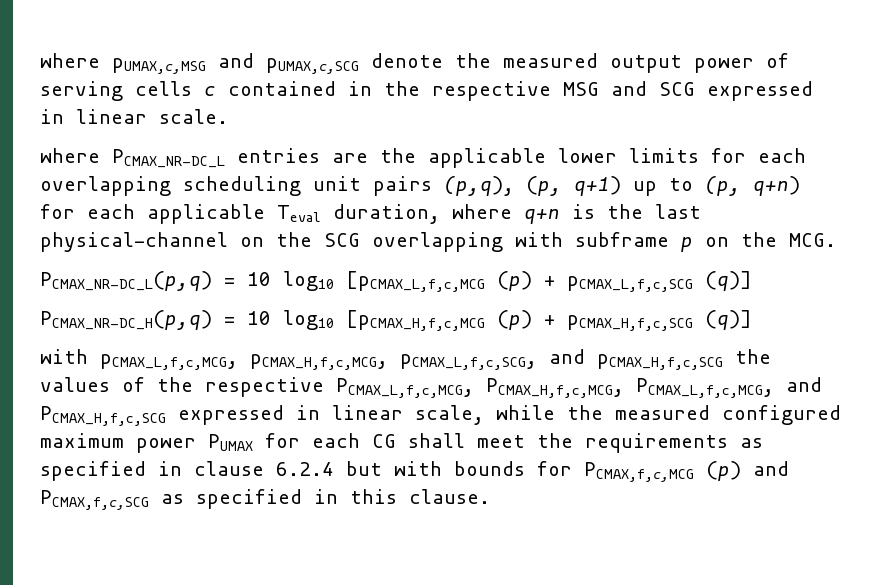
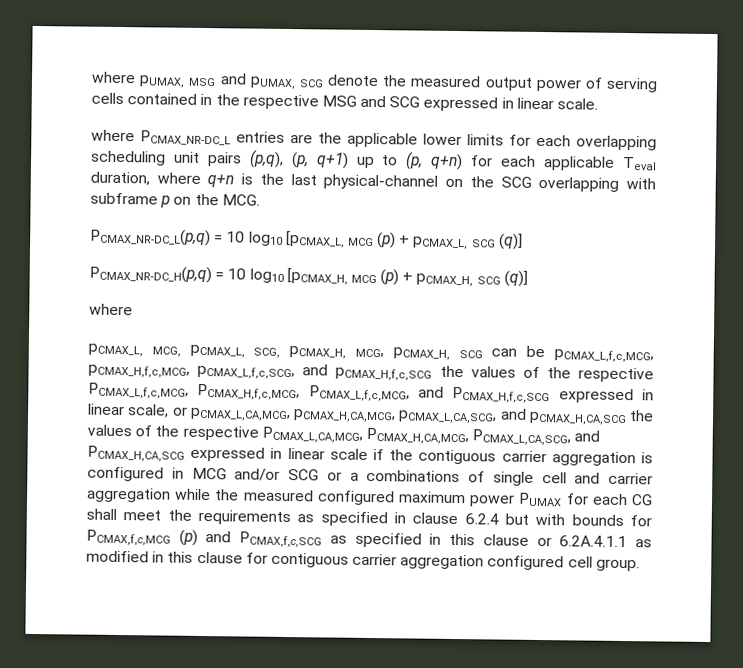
- where pUMAX,c,MSG and pUMAX,c,SCG denote the measured output power of serving cells c contained in the respective MSG and SCG expressed in linear scale.
+ where pUMAX, MSG and pUMAX, SCG denote the measured output power of serving cells contained in the respective MSG and SCG expressed in linear scale.
- PCMAX_NR-DC_L(p,q) = 10 log10 [pCMAX_L,f,c,MCG (p) + pCMAX_L,f,c,SCG (q)]
+ PCMAX_NR-DC_L(p,q) = 10 log10 [pCMAX_L, MCG (p) + pCMAX_L, SCG (q)]
- PCMAX_NR-DC_H(p,q) = 10 log10 [pCMAX_H,f,c,MCG (p) + pCMAX_H,f,c,SCG (q)]
- with pCMAX_L,f,c,MCG, pCMAX_H,f,c,MCG, pCMAX_L,f,c,SCG, and pCMAX_H,f,c,SCG the values of the respective PCMAX_L,f,c,MCG, PCMAX_H,f,c,MCG, PCMAX_L,f,c,MCG, and PCMAX_H,f,c,SCG expressed in linear scale, while the measured configured maximum power PUMAX for each CG shall meet the requirements as specified in clause 6.2.4 but with bounds for PCMAX,f,c,MCG (p) and PCMAX,f,c,SCG as specified in this clause.
+ PCMAX_NR-DC_H(p,q) = 10 log10 [pCMAX_H, MCG (p) + pCMAX_H, SCG (q)]
+ where
+ pCMAX_L, MCG, pCMAX_L, SCG, pCMAX_H, MCG, pCMAX_H, SCG can be pCMAX_L,f,c,MCG, pCMAX_H,f,c,MCG, pCMAX_L,f,c,SCG, and pCMAX_H,f,c,SCG the values of the respective PCMAX_L,f,c,MCG, PCMAX_H,f,c,MCG, PCMAX_L,f,c,MCG, and PCMAX_H,f,c,SCG expressed in linear scale, or pCMAX_L,CA,MCG, pCMAX_H,CA,MCG, pCMAX_L,CA,SCG, and pCMAX_H,CA,SCG the values of the respective PCMAX_L,CA,MCG, PCMAX_H,CA,MCG, PCMAX_L,CA,SCG, and PCMAX_H,CA,SCG expressed in linear scale if the contiguous carrier aggregation is configured in MCG and/or SCG or a combinations of single cell and carrier aggregation while the measured configured maximum power PUMAX for each CG shall meet the requirements as specified in clause 6.2.4 but with bounds for PCMAX,f,c,MCG (p) and PCMAX,f,c,SCG as specified in this clause or 6.2A.4.1.1 as modified in this clause for contiguous carrier aggregation configured cell group.

